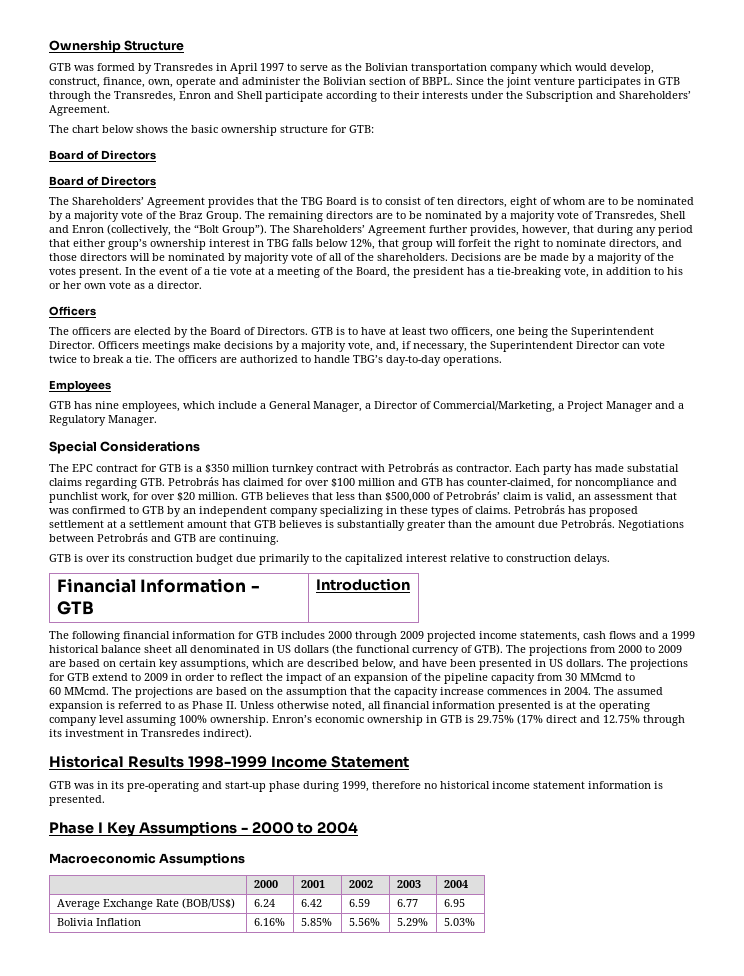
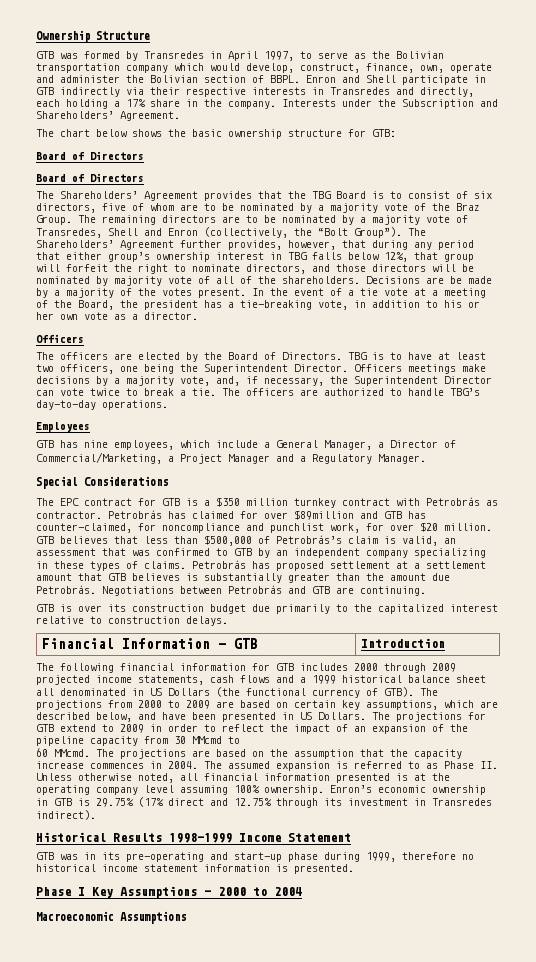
- GTB was formed by Transredes in April 1997 to serve as the Bolivian transportation company which would develop, construct, finance, own, operate and administer the Bolivian section of BBPL.
+ GTB was formed by Transredes in April 1997, to serve as the Bolivian transportation company which would develop, construct, finance, own, operate and administer the Bolivian section of BBPL.
- Since the joint venture participates in GTB through the Transredes, Enron and Shell participate according to their interests under the Subscription and Shareholders’ Agreement.
+ Enron and Shell participate in GTB indirectly via their respective interests in Transredes and directly, each holding a 17% share in the company. Interests under the Subscription and Shareholders’ Agreement.
- The Shareholders’ Agreement provides that the TBG Board is to consist of ten directors, eight of whom are to be nominated by a majority vote of the Braz Group.
+ The Shareholders’ Agreement provides that the TBG Board is to consist of six directors, five of whom are to be nominated by a majority vote of the Braz Group.
- GTB is to have at least two officers, one being the Superintendent Director.
+ TBG is to have at least two officers, one being the Superintendent Director.
- Each party has made substatial claims regarding GTB. Petrobrás has claimed for over $100 million and GTB has counter-claimed, for noncompliance and punchlist work, for over $20 million.
+ Petrobrás has claimed for over $89million and GTB has counter-claimed, for noncompliance and punchlist work, for over $20 million.
- GTB believes that less than $500,000 of Petrobrás’ claim is valid, an assessment that was confirmed to GTB by an independent company specializing in these types of claims.
+ GTB believes that less than $500,000 of Petrobrás’s claim is valid, an assessment that was confirmed to GTB by an independent company specializing in these types of claims.
- The following financial information for GTB includes 2000 through 2009 projected income statements, cash flows and a 1999 historical balance sheet all denominated in US dollars (the functional currency of GTB).
+ The following financial information for GTB includes 2000 through 2009 projected income statements, cash flows and a 1999 historical balance sheet all denominated in US Dollars (the functional currency of GTB).
- The projections from 2000 to 2009 are based on certain key assumptions, which are described below, and have been presented in US dollars.
+ The projections from 2000 to 2009 are based on certain key assumptions, which are described below, and have been presented in US Dollars.
- | 2000 | 2001 | 2002 | 2003 | 2004
- Average Exchange Rate (BOB/US$) | 6.24 | 6.42 | 6.59 | 6.77 | 6.95
- Bolivia Inflation | 6.16% | 5.85% | 5.56% | 5.29% | 5.03%

